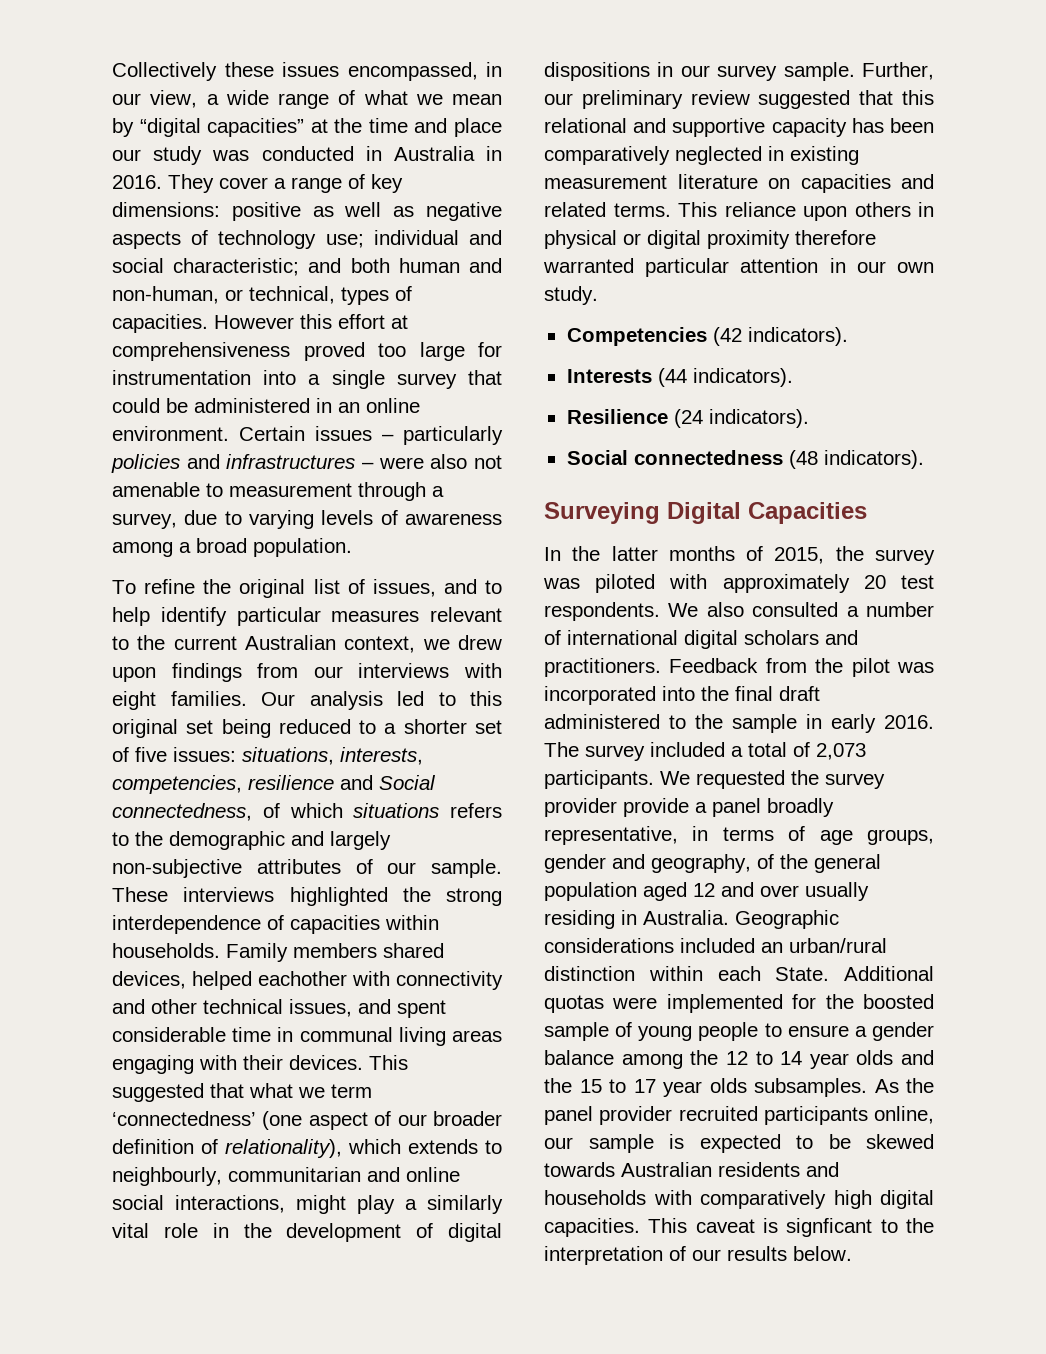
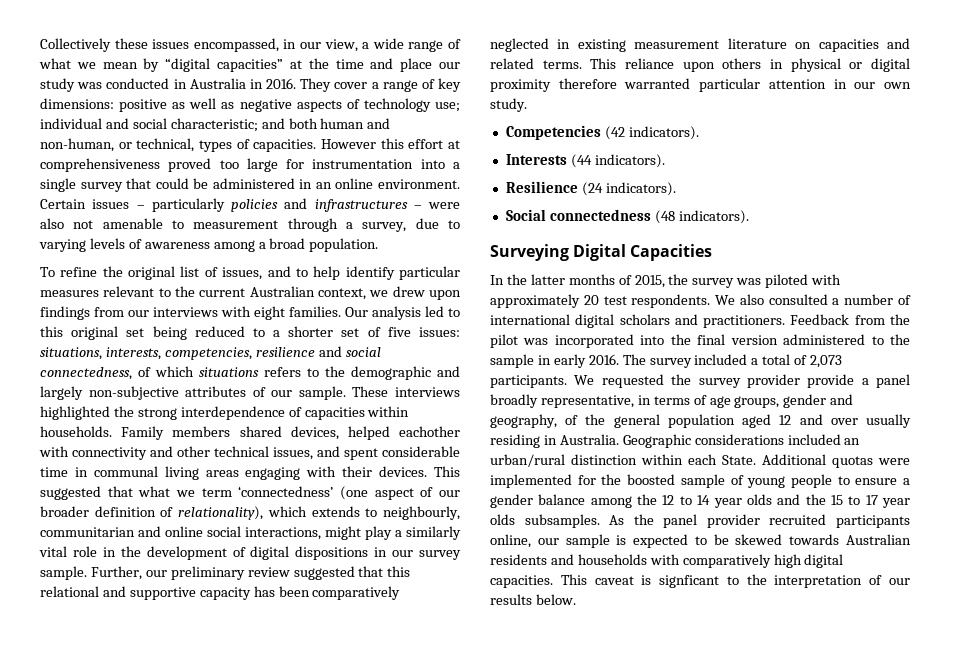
- Our analysis led to this original set being reduced to a shorter set of five issues: situations, interests, competencies, resilience and Social connectedness, of which situations refers to the demographic and largely non-subjective attributes of our sample.
+ Our analysis led to this original set being reduced to a shorter set of five issues: situations, interests, competencies, resilience and social connectedness, of which situations refers to the demographic and largely non-subjective attributes of our sample.
- Feedback from the pilot was incorporated into the final draft administered to the sample in early 2016.
+ Feedback from the pilot was incorporated into the final version administered to the sample in early 2016.

